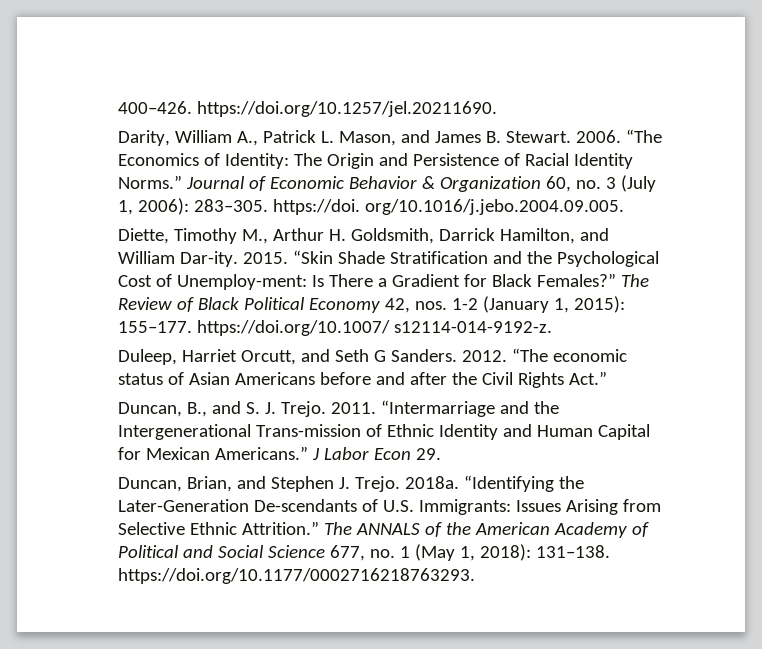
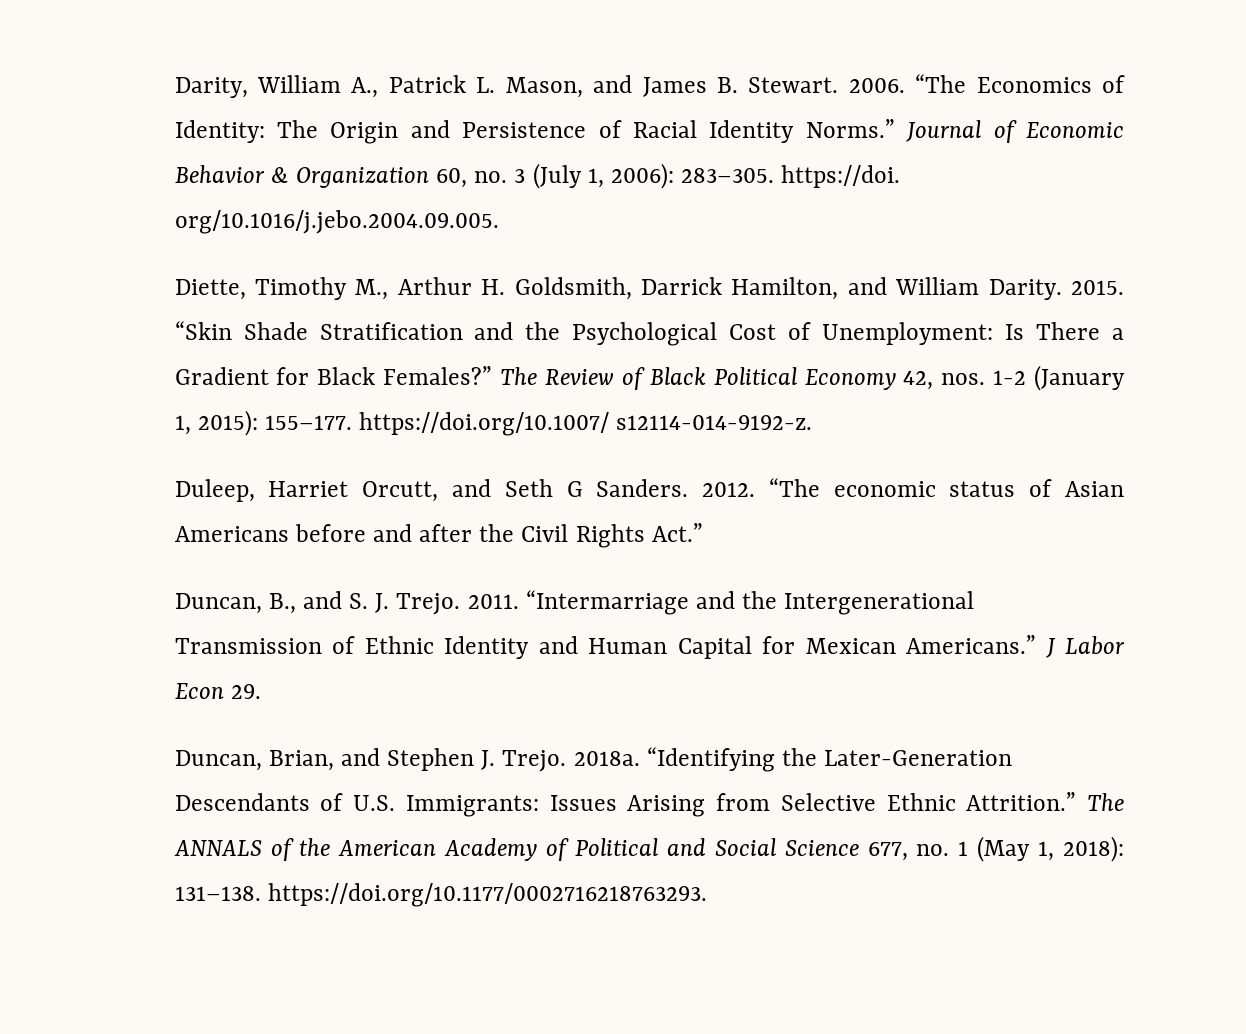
- 400–426. https://doi.org/10.1257/jel.20211690.
- Diette, Timothy M., Arthur H. Goldsmith, Darrick Hamilton, and William Dar-ity.
+ Diette, Timothy M., Arthur H. Goldsmith, Darrick Hamilton, and William Darity.
- “Skin Shade Stratification and the Psychological Cost of Unemploy-ment: Is There a Gradient for Black Females?”
+ “Skin Shade Stratification and the Psychological Cost of Unemployment: Is There a Gradient for Black Females?”
- “Intermarriage and the Intergenerational Trans-mission of Ethnic Identity and Human Capital for Mexican Americans.”
+ “Intermarriage and the Intergenerational Transmission of Ethnic Identity and Human Capital for Mexican Americans.”
- “Identifying the Later-Generation De-scendants of U.S. Immigrants: Issues Arising from Selective Ethnic Attrition.”
+ “Identifying the Later-Generation Descendants of U.S. Immigrants: Issues Arising from Selective Ethnic Attrition.”

